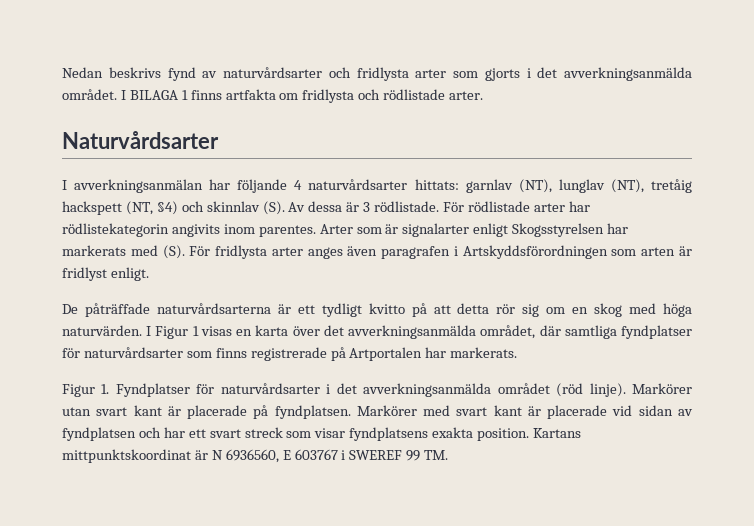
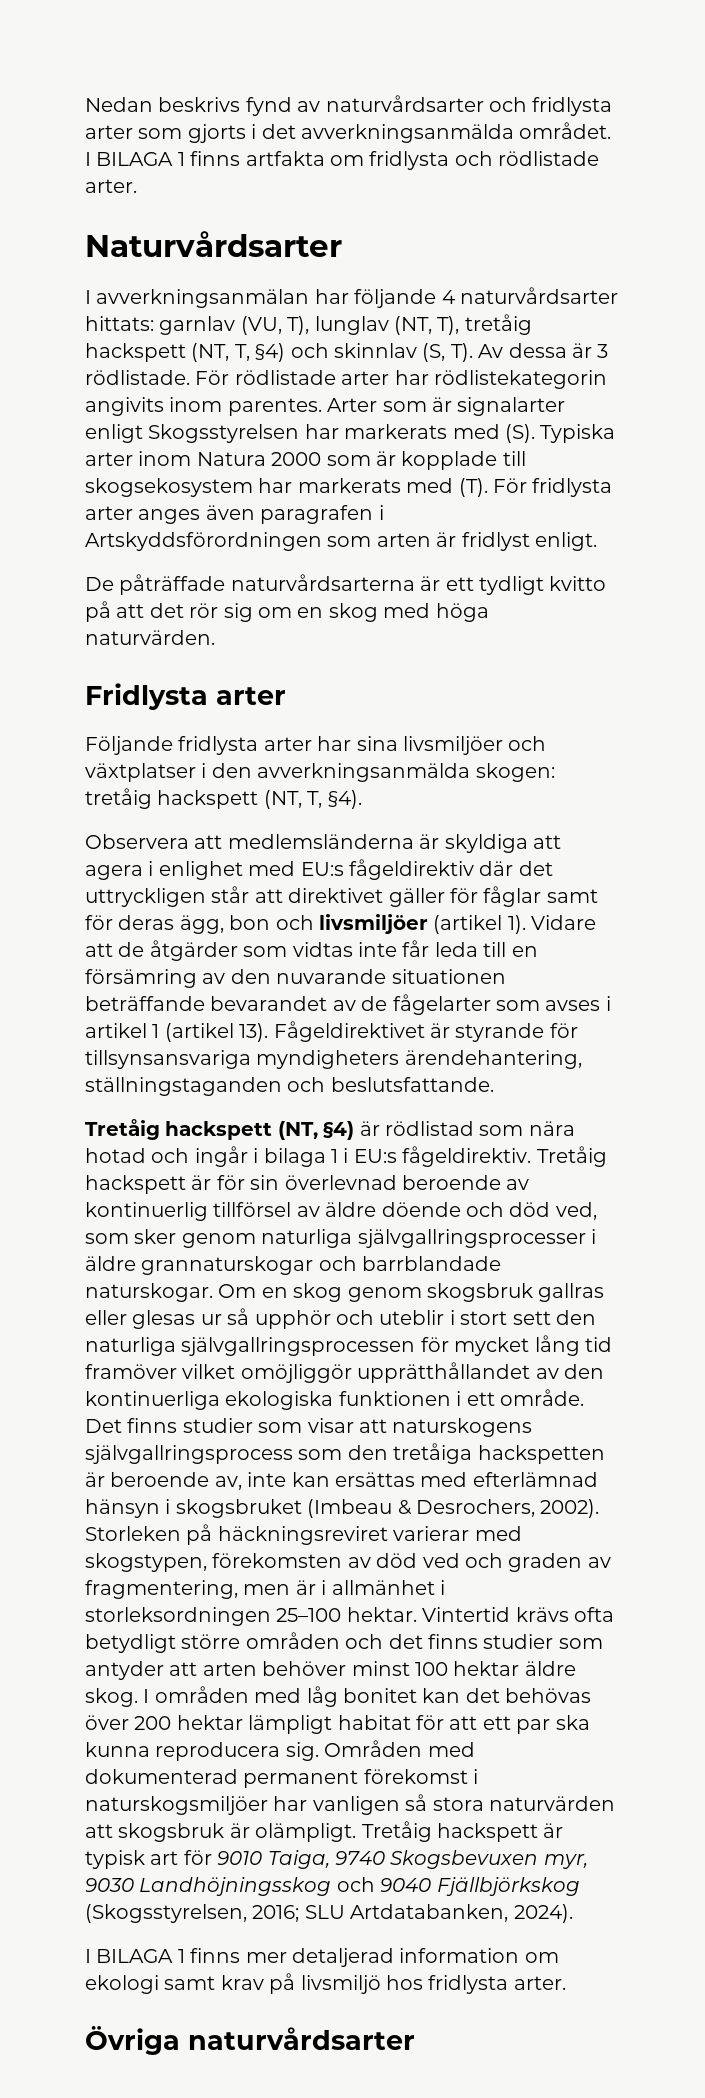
- I avverkningsanmälan har följande 4 naturvårdsarter hittats: garnlav (NT), lunglav (NT), tretåig hackspett (NT, §4) och skinnlav (S). Av dessa är 3 rödlistade.
+ I avverkningsanmälan har följande 4 naturvårdsarter hittats: garnlav (VU, T), lunglav (NT, T), tretåig hackspett (NT, T, §4) och skinnlav (S, T). Av dessa är 3 rödlistade.
- Arter som är signalarter enligt Skogsstyrelsen har markerats med (S). För fridlysta arter anges även paragrafen i Artskyddsförordningen som arten är fridlyst enligt.
+ Arter som är signalarter enligt Skogsstyrelsen har markerats med (S). Typiska arter inom Natura 2000 som är kopplade till skogsekosystem har markerats med (T). För fridlysta arter anges även paragrafen i Artskyddsförordningen som arten är fridlyst enligt.
- De påträffade naturvårdsarterna är ett tydligt kvitto på att detta rör sig om en skog med höga naturvärden. I Figur 1 visas en karta över det avverkningsanmälda området, där samtliga fyndplatser för naturvårdsarter som finns registrerade på Artportalen har markerats.
- Figur 1. Fyndplatser för naturvårdsarter i det avverkningsanmälda området (röd linje). Markörer utan svart kant är placerade på fyndplatsen. Markörer med svart kant är placerade vid sidan av fyndplatsen och har ett svart streck som visar fyndplatsens exakta position. Kartans mittpunktskoordinat är N 6936560, E 603767 i SWEREF 99 TM.
+ De påträffade naturvårdsarterna är ett tydligt kvitto på att det rör sig om en skog med höga naturvärden.
+ Fridlysta arter
+ Följande fridlysta arter har sina livsmiljöer och växtplatser i den avverkningsanmälda skogen: tretåig hackspett (NT, T, §4).
+ Observera att medlemsländerna är skyldiga att agera i enlighet med EU:s fågeldirektiv där det uttryckligen står att direktivet gäller för fåglar samt för deras ägg, bon och livsmiljöer (artikel 1). Vidare att de åtgärder som vidtas inte får leda till en försämring av den nuvarande situationen beträffande bevarandet av de fågelarter som avses i artikel 1 (artikel 13). Fågeldirektivet är styrande för tillsynsansvariga myndigheters ärendehantering, ställningstaganden och beslutsfattande.
+ Tretåig hackspett (NT, §4) är rödlistad som nära hotad och ingår i bilaga 1 i EU:s fågeldirektiv. Tretåig hackspett är för sin överlevnad beroende av kontinuerlig tillförsel av äldre döende och död ved, som sker genom naturliga självgallringsprocesser i äldre grannaturskogar och barrblandade naturskogar. Om en skog genom skogsbruk gallras eller glesas ur så upphör och uteblir i stort sett den naturliga självgallringsprocessen för mycket lång tid framöver vilket omöjliggör upprätthållandet av den kontinuerliga ekologiska funktionen i ett område. Det finns studier som visar att naturskogens självgallringsprocess som den tretåiga hackspetten är beroende av, inte kan ersättas med efterlämnad hänsyn i skogsbruket (Imbeau & Desrochers, 2002). Storleken på häckningsreviret varierar med skogstypen, förekomsten av död ved och graden av fragmentering, men är i allmänhet i storleksordningen 25–100 hektar. Vintertid krävs ofta betydligt större områden och det finns studier som antyder att arten behöver minst 100 hektar äldre skog. I områden med låg bonitet kan det behövas över 200 hektar lämpligt habitat för att ett par ska kunna reproducera sig. Områden med dokumenterad permanent förekomst i naturskogsmiljöer har vanligen så stora naturvärden att skogsbruk är olämpligt. Tretåig hackspett är typisk art för 9010 Taiga, 9740 Skogsbevuxen myr, 9030 Landhöjningsskog och 9040 Fjällbjörkskog (Skogsstyrelsen, 2016; SLU Artdatabanken, 2024).
+ I BILAGA 1 finns mer detaljerad information om ekologi samt krav på livsmiljö hos fridlysta arter.
+ Övriga naturvårdsarter

